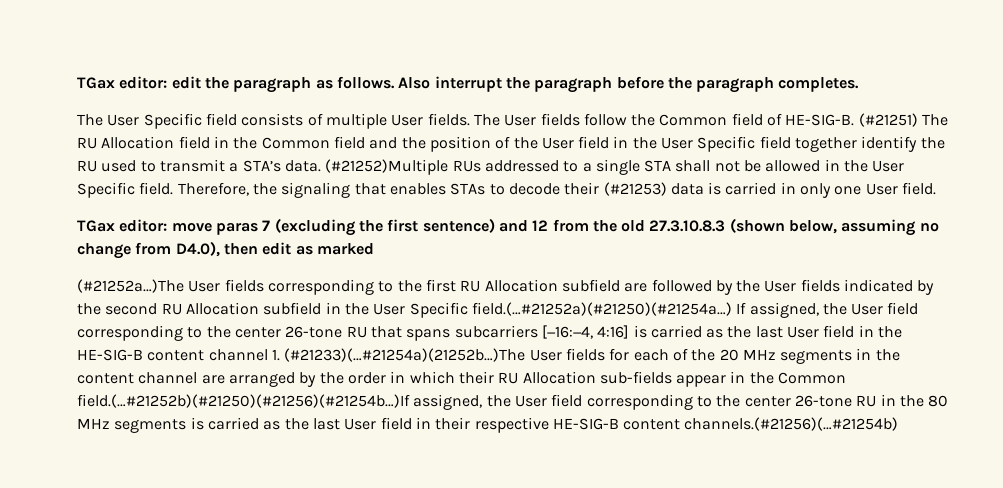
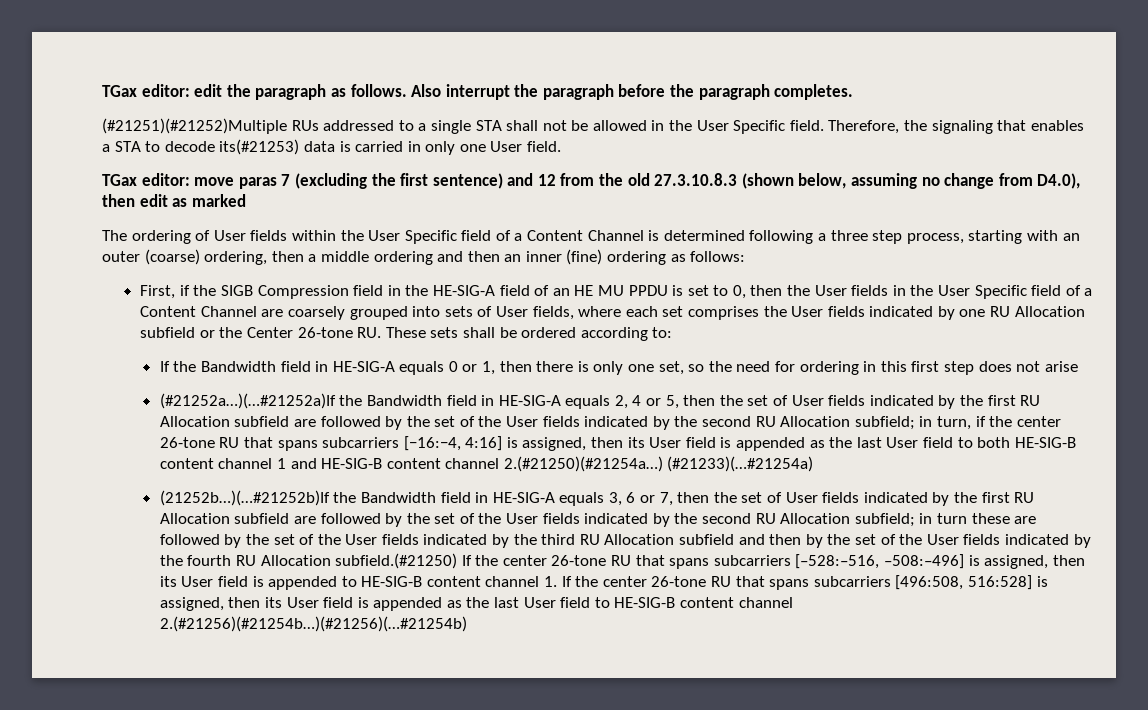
- The User Specific field consists of multiple User fields. The User fields follow the Common field of HE-SIG-B. (#21251) The RU Allocation field in the Common field and the position of the User field in the User Specific field together identify the RU used to transmit a STA’s data. (#21252)Multiple RUs addressed to a single STA shall not be allowed in the User Specific field.
+ (#21251)(#21252)Multiple RUs addressed to a single STA shall not be allowed in the User Specific field.
- Therefore, the signaling that enables STAs to decode their (#21253) data is carried in only one User field.
+ Therefore, the signaling that enables a STA to decode its(#21253) data is carried in only one User field.
- (#21252a…)The User fields corresponding to the first RU Allocation subfield are followed by the User fields indicated by the second RU Allocation subfield in the User Specific field.(…#21252a)(#21250)(#21254a…) If assigned, the User field corresponding to the center 26-tone RU that spans subcarriers [−16:−4, 4:16] is carried as the last User field in the HE-SIG-B content channel 1. (#21233)(…#21254a)(21252b…)The User fields for each of the 20 MHz segments in the content channel are arranged by the order in which their RU Allocation sub-fields appear in the Common field.(…#21252b)(#21250)(#21256)(#21254b…)If assigned, the User field corresponding to the center 26-tone RU in the 80 MHz segments is carried as the last User field in their respective HE-SIG-B content channels.(#21256)(…#21254b)
+ The ordering of User fields within the User Specific field of a Content Channel is determined following a three step process, starting with an outer (coarse) ordering, then a middle ordering and then an inner (fine) ordering as follows:
+ First, if the SIGB Compression field in the HE-SIG-A field of an HE MU PPDU is set to 0, then the User fields in the User Specific field of a Content Channel are coarsely grouped into sets of User fields, where each set comprises the User fields indicated by one RU Allocation subfield or the Center 26-tone RU. These sets shall be ordered according to:
+ If the Bandwidth field in HE-SIG-A equals 0 or 1, then there is only one set, so the need for ordering in this first step does not arise
+ (#21252a…)(…#21252a)If the Bandwidth field in HE-SIG-A equals 2, 4 or 5, then the set of User fields indicated by the first RU Allocation subfield are followed by the set of the User fields indicated by the second RU Allocation subfield; in turn, if the center 26-tone RU that spans subcarriers [−16:−4, 4:16] is assigned, then its User field is appended as the last User field to both HE-SIG-B content channel 1 and HE-SIG-B content channel 2.(#21250)(#21254a…) (#21233)(…#21254a)
+ (21252b…)(…#21252b)If the Bandwidth field in HE-SIG-A equals 3, 6 or 7, then the set of User fields indicated by the first RU Allocation subfield are followed by the set of the User fields indicated by the second RU Allocation subfield; in turn these are followed by the set of the User fields indicated by the third RU Allocation subfield and then by the set of the User fields indicated by the fourth RU Allocation subfield.(#21250) If the center 26-tone RU that spans subcarriers [–528:–516, –508:–496] is assigned, then its User field is appended to HE-SIG-B content channel 1. If the center 26-tone RU that spans subcarriers [496:508, 516:528] is assigned, then its User field is appended as the last User field to HE-SIG-B content channel 2.(#21256)(#21254b…)(#21256)(…#21254b)

